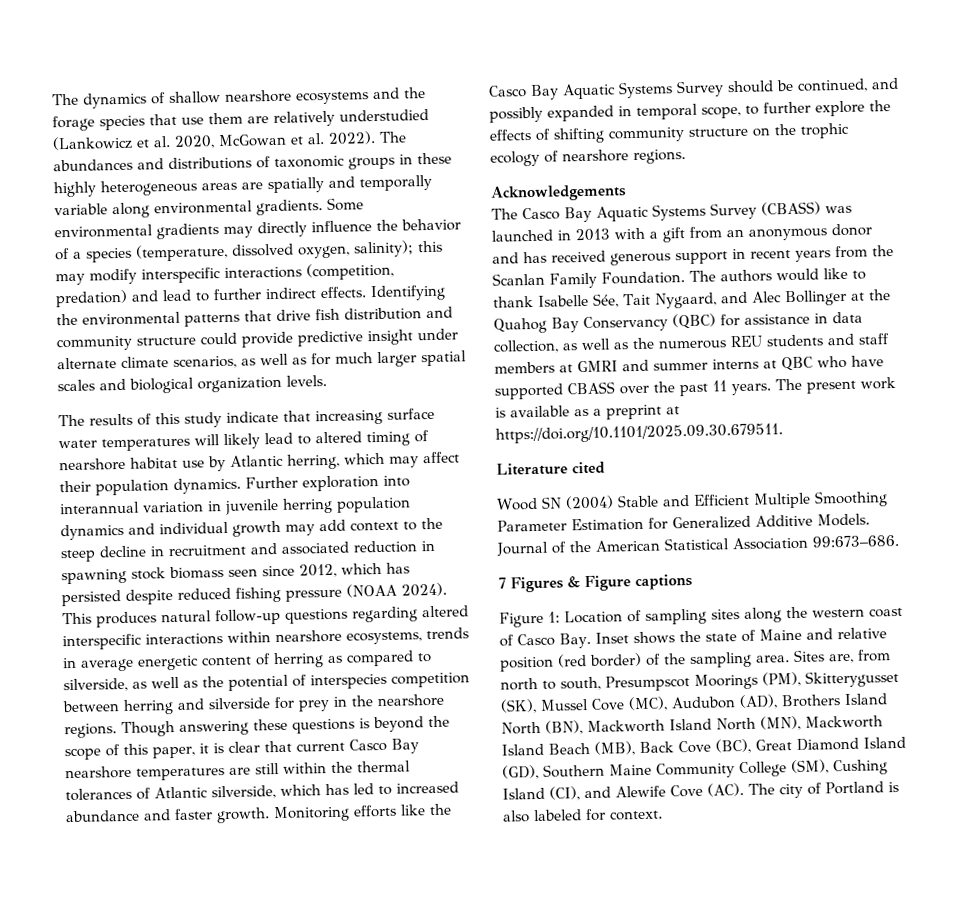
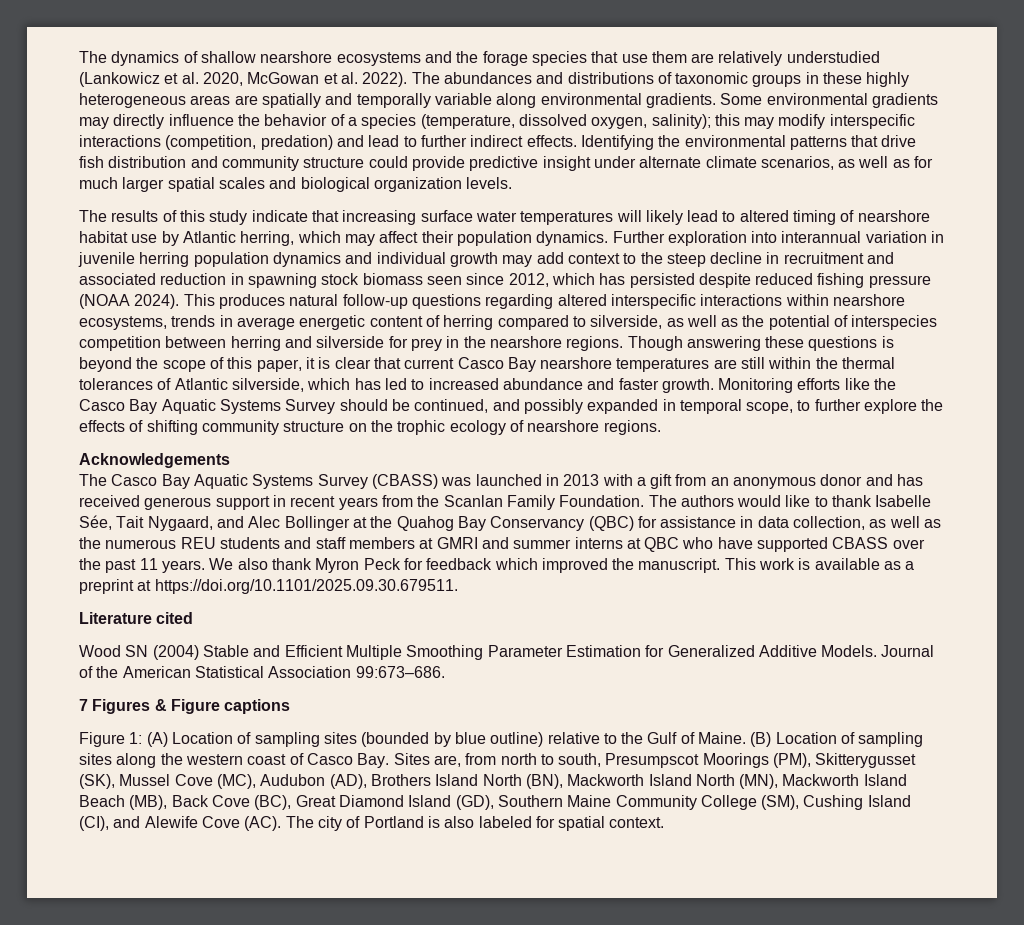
- This produces natural follow-up questions regarding altered interspecific interactions within nearshore ecosystems, trends in average energetic content of herring as compared to silverside, as well as the potential of interspecies competition between herring and silverside for prey in the nearshore regions.
+ This produces natural follow-up questions regarding altered interspecific interactions within nearshore ecosystems, trends in average energetic content of herring compared to silverside, as well as the potential of interspecies competition between herring and silverside for prey in the nearshore regions.
- The present work is available as a preprint at https://doi.org/10.1101/2025.09.30.679511.
+ We also thank Myron Peck for feedback which improved the manuscript. This work is available as a preprint at https://doi.org/10.1101/2025.09.30.679511.
- Location of sampling sites along the western coast of Casco Bay. Inset shows the state of Maine and relative position (red border) of the sampling area. Sites are, from north to south, Presumpscot Moorings (PM), Skitterygusset (SK), Mussel Cove (MC), Audubon (AD), Brothers Island North (BN), Mackworth Island North (MN), Mackworth Island Beach (MB), Back Cove (BC), Great Diamond Island (GD), Southern Maine Community College (SM), Cushing Island (CI), and Alewife Cove (AC). The city of Portland is also labeled for context.
+ (A) Location of sampling sites (bounded by blue outline) relative to the Gulf of Maine. (B) Location of sampling sites along the western coast of Casco Bay. Sites are, from north to south, Presumpscot Moorings (PM), Skitterygusset (SK), Mussel Cove (MC), Audubon (AD), Brothers Island North (BN), Mackworth Island North (MN), Mackworth Island Beach (MB), Back Cove (BC), Great Diamond Island (GD), Southern Maine Community College (SM), Cushing Island (CI), and Alewife Cove (AC). The city of Portland is also labeled for spatial context.

